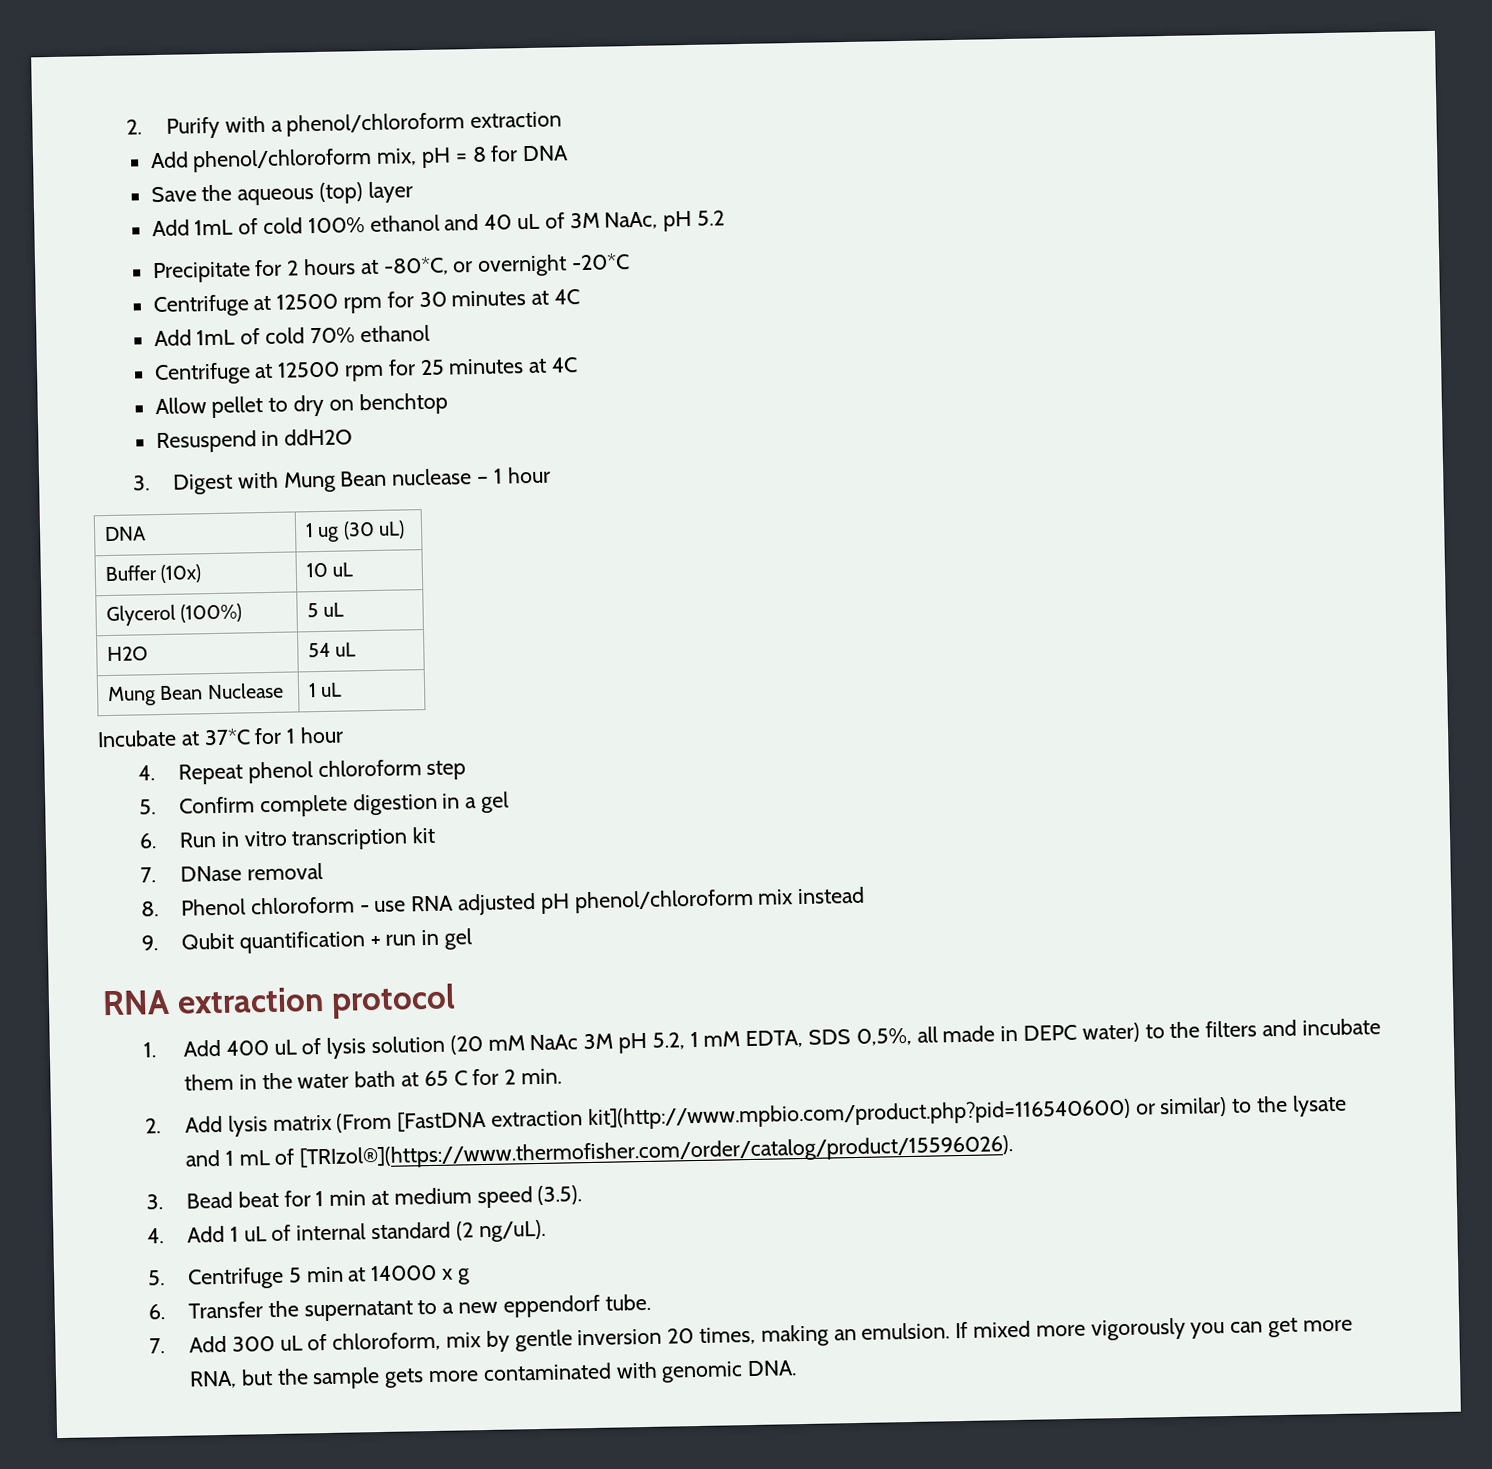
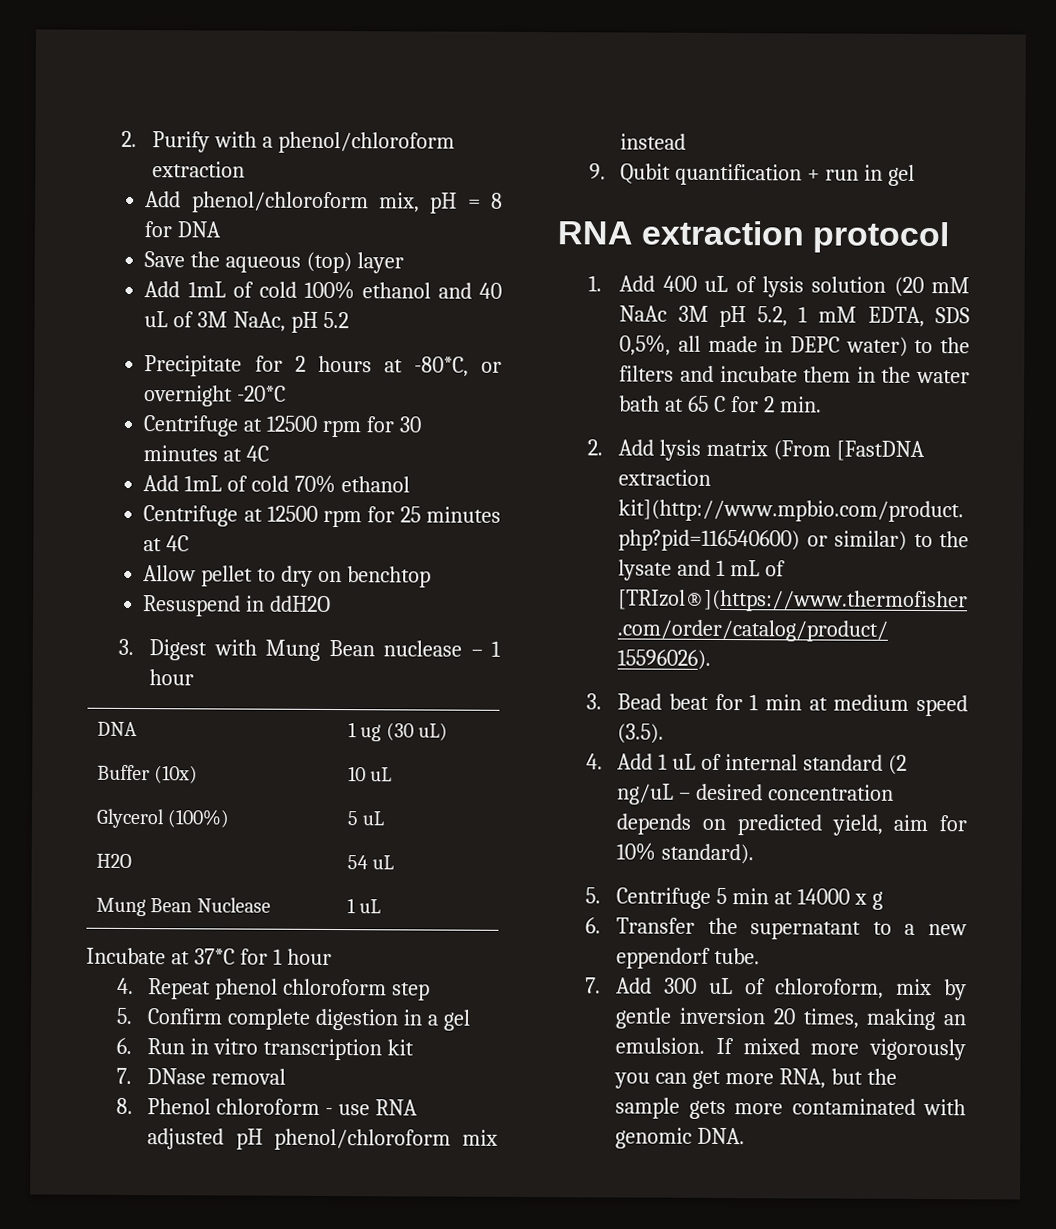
- 4. Add 1 uL of internal standard (2 ng/uL).
+ 4. Add 1 uL of internal standard (2 ng/uL – desired concentration depends on predicted yield, aim for 10% standard).

